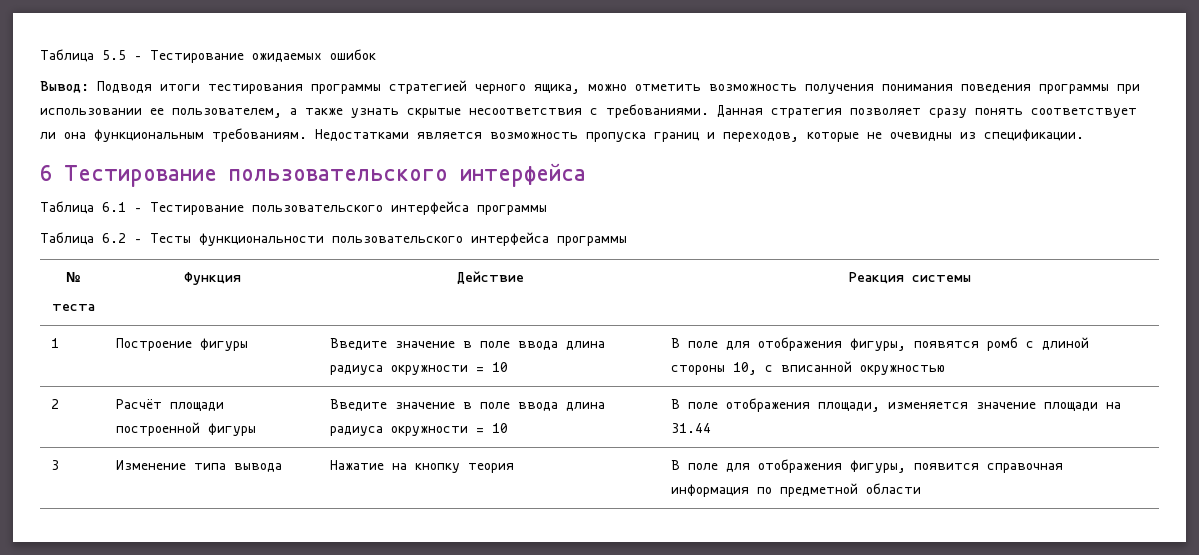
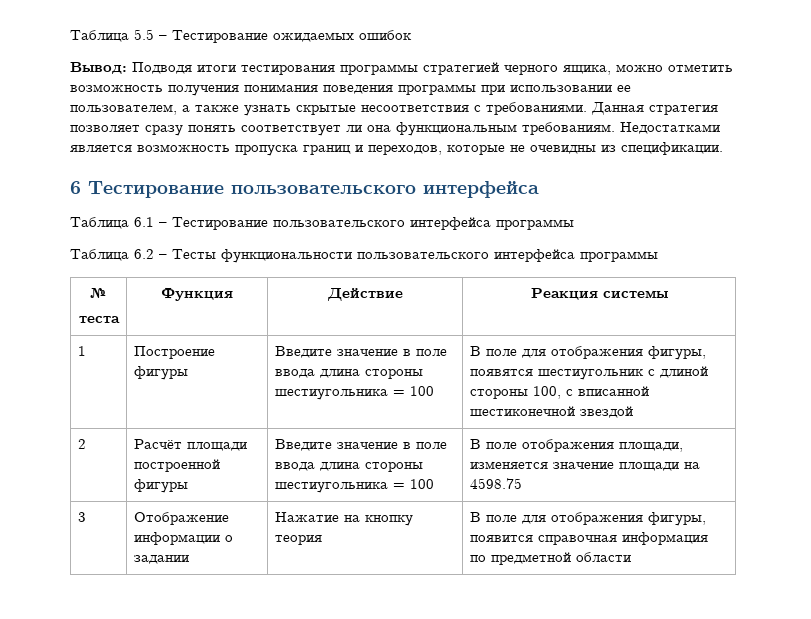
- 1 | Построение фигуры | Введите значение в поле ввода длина радиуса окружности = 10 | В поле для отображения фигуры, появятся ромб с длиной стороны 10, с вписанной окружностью
+ 1 | Построение фигуры | Введите значение в поле ввода длина стороны шестиугольника = 100 | В поле для отображения фигуры, появятся шестиугольник с длиной стороны 100, с вписанной шестиконечной звездой
- 2 | Расчёт площади построенной фигуры | Введите значение в поле ввода длина радиуса окружности = 10 | В поле отображения площади, изменяется значение площади на 31.44
+ 2 | Расчёт площади построенной фигуры | Введите значение в поле ввода длина стороны шестиугольника = 100 | В поле отображения площади, изменяется значение площади на 4598.75
- 3 | Изменение типа вывода | Нажатие на кнопку теория | В поле для отображения фигуры, появится справочная информация по предметной области
+ 3 | Отображение информации о задании | Нажатие на кнопку теория | В поле для отображения фигуры, появится справочная информация по предметной области

